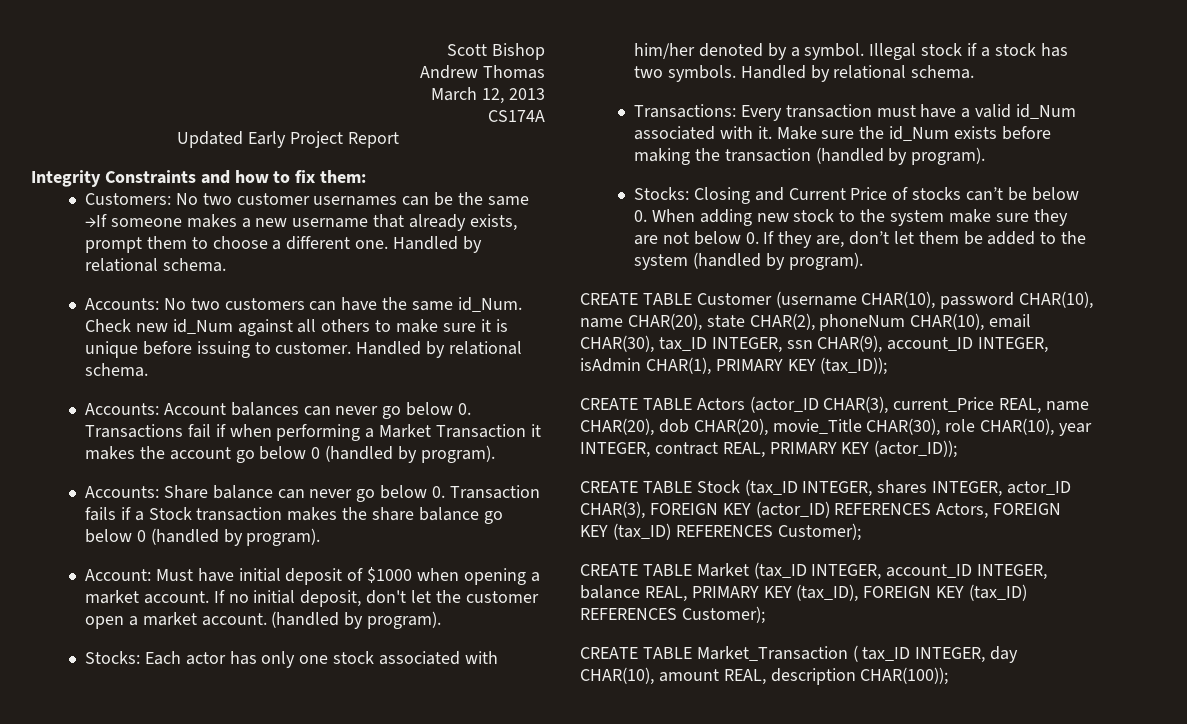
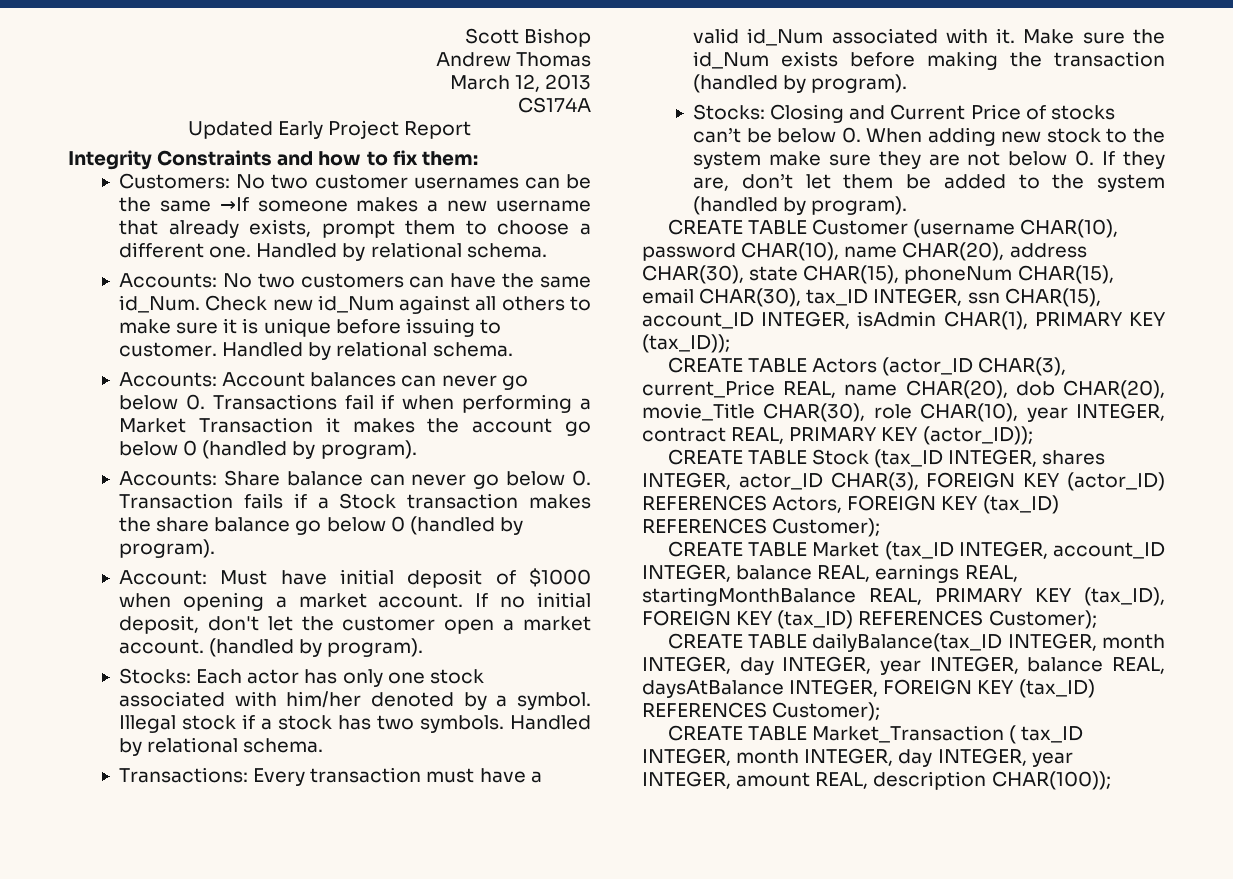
- CREATE TABLE Customer (username CHAR(10), password CHAR(10), name CHAR(20), state CHAR(2), phoneNum CHAR(10), email CHAR(30), tax_ID INTEGER, ssn CHAR(9), account_ID INTEGER, isAdmin CHAR(1), PRIMARY KEY (tax_ID));
+ CREATE TABLE Customer (username CHAR(10), password CHAR(10), name CHAR(20), address CHAR(30), state CHAR(15), phoneNum CHAR(15), email CHAR(30), tax_ID INTEGER, ssn CHAR(15), account_ID INTEGER, isAdmin CHAR(1), PRIMARY KEY (tax_ID));
- CREATE TABLE Market (tax_ID INTEGER, account_ID INTEGER, balance REAL, PRIMARY KEY (tax_ID), FOREIGN KEY (tax_ID) REFERENCES Customer);
+ CREATE TABLE Market (tax_ID INTEGER, account_ID INTEGER, balance REAL, earnings REAL, startingMonthBalance REAL, PRIMARY KEY (tax_ID), FOREIGN KEY (tax_ID) REFERENCES Customer);
+ CREATE TABLE dailyBalance(tax_ID INTEGER, month INTEGER, day INTEGER, year INTEGER, balance REAL, daysAtBalance INTEGER, FOREIGN KEY (tax_ID) REFERENCES Customer);
- CREATE TABLE Market_Transaction ( tax_ID INTEGER, day CHAR(10), amount REAL, description CHAR(100));
+ CREATE TABLE Market_Transaction ( tax_ID INTEGER, month INTEGER, day INTEGER, year INTEGER, amount REAL, description CHAR(100));

